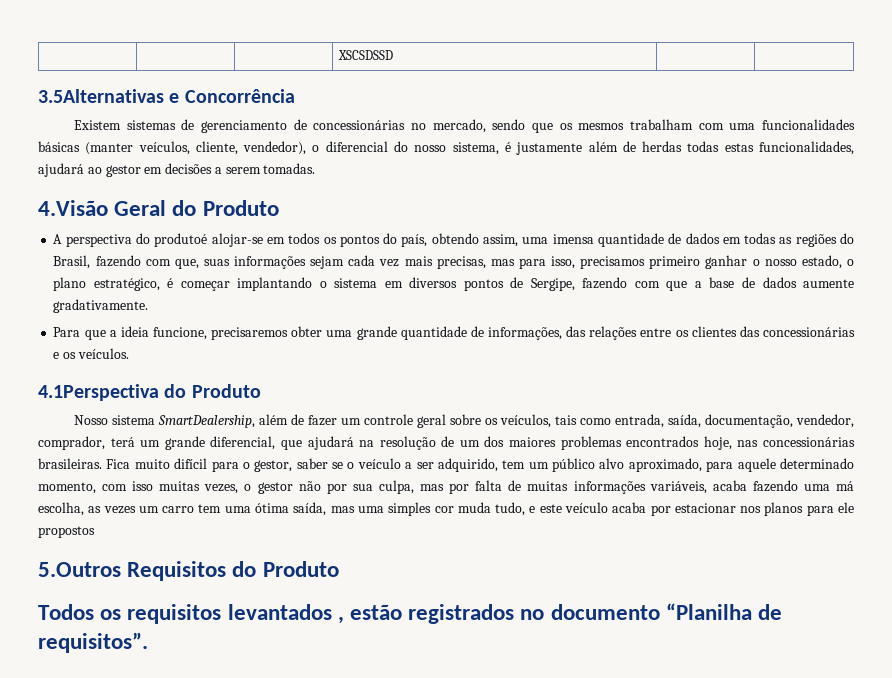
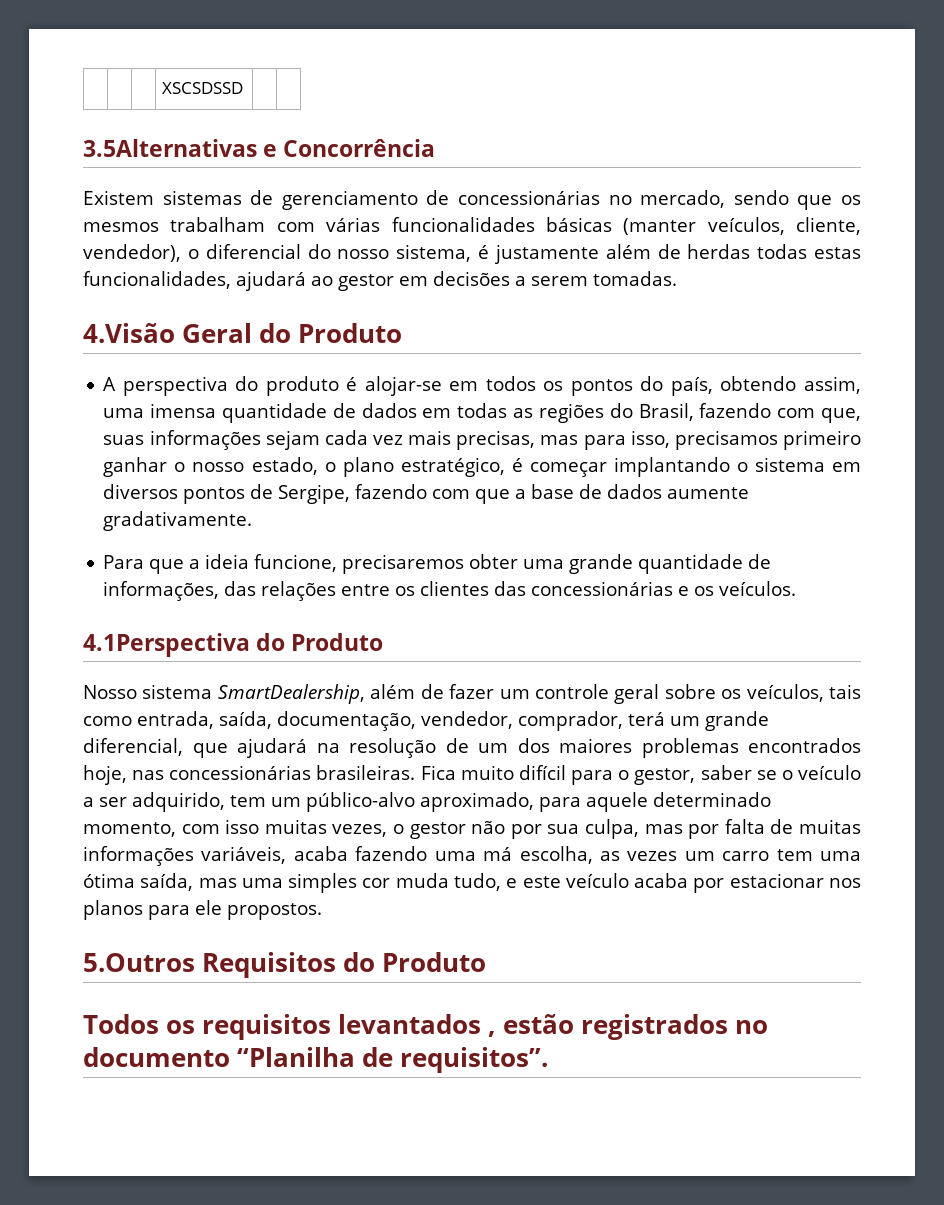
- Existem sistemas de gerenciamento de concessionárias no mercado, sendo que os mesmos trabalham com uma funcionalidades básicas (manter veículos, cliente, vendedor), o diferencial do nosso sistema, é justamente além de herdas todas estas funcionalidades, ajudará ao gestor em decisões a serem tomadas.
+ Existem sistemas de gerenciamento de concessionárias no mercado, sendo que os mesmos trabalham com várias funcionalidades básicas (manter veículos, cliente, vendedor), o diferencial do nosso sistema, é justamente além de herdas todas estas funcionalidades, ajudará ao gestor em decisões a serem tomadas.
- A perspectiva do produtoé alojar-se em todos os pontos do país, obtendo assim, uma imensa quantidade de dados em todas as regiões do Brasil, fazendo com que, suas informações sejam cada vez mais precisas, mas para isso, precisamos primeiro ganhar o nosso estado, o plano estratégico, é começar implantando o sistema em diversos pontos de Sergipe, fazendo com que a base de dados aumente gradativamente.
+ A perspectiva do produto é alojar-se em todos os pontos do país, obtendo assim, uma imensa quantidade de dados em todas as regiões do Brasil, fazendo com que, suas informações sejam cada vez mais precisas, mas para isso, precisamos primeiro ganhar o nosso estado, o plano estratégico, é começar implantando o sistema em diversos pontos de Sergipe, fazendo com que a base de dados aumente gradativamente.
- Fica muito difícil para o gestor, saber se o veículo a ser adquirido, tem um público alvo aproximado, para aquele determinado momento, com isso muitas vezes, o gestor não por sua culpa, mas por falta de muitas informações variáveis, acaba fazendo uma má escolha, as vezes um carro tem uma ótima saída, mas uma simples cor muda tudo, e este veículo acaba por estacionar nos planos para ele propostos
+ Fica muito difícil para o gestor, saber se o veículo a ser adquirido, tem um público-alvo aproximado, para aquele determinado momento, com isso muitas vezes, o gestor não por sua culpa, mas por falta de muitas informações variáveis, acaba fazendo uma má escolha, as vezes um carro tem uma ótima saída, mas uma simples cor muda tudo, e este veículo acaba por estacionar nos planos para ele propostos.

